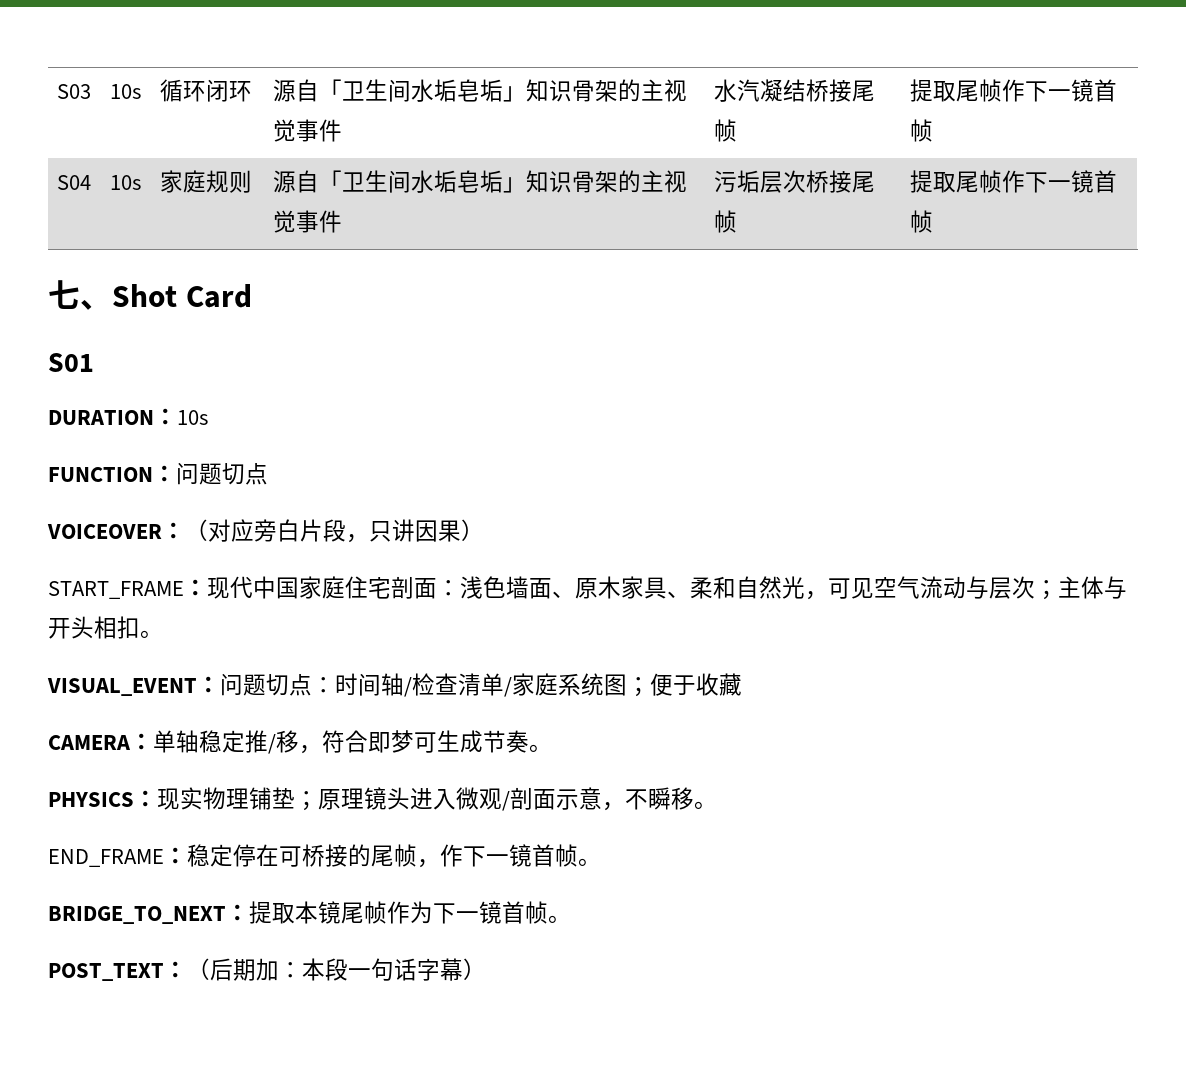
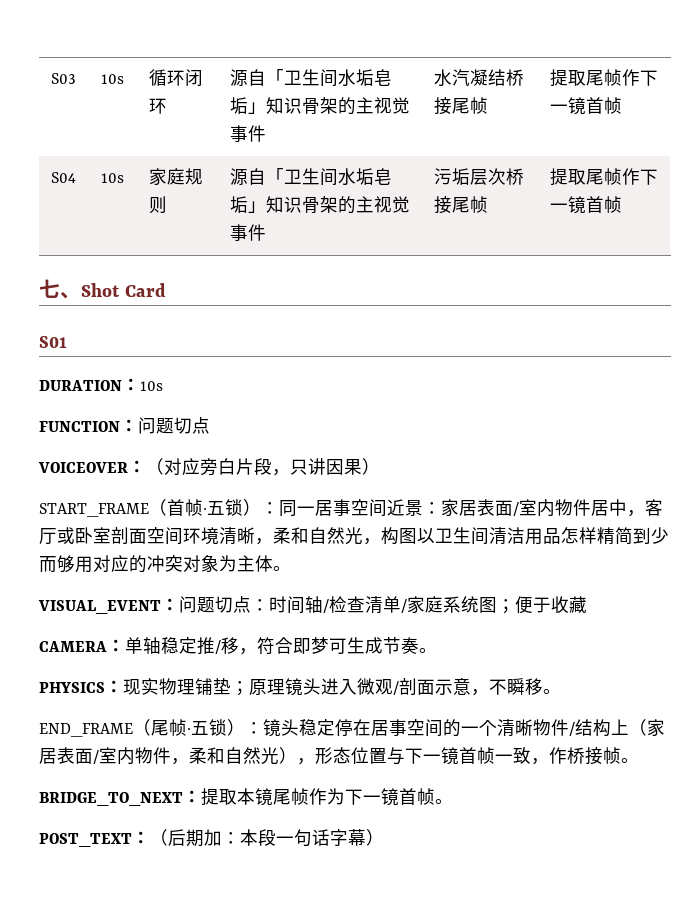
- START_FRAME：现代中国家庭住宅剖面：浅色墙面、原木家具、柔和自然光，可见空气流动与层次；主体与开头相扣。
+ START_FRAME（首帧·五锁）：同一居事空间近景：家居表面/室内物件居中，客厅或卧室剖面空间环境清晰，柔和自然光，构图以卫生间清洁用品怎样精简到少而够用对应的冲突对象为主体。
- END_FRAME：稳定停在可桥接的尾帧，作下一镜首帧。
+ END_FRAME（尾帧·五锁）：镜头稳定停在居事空间的一个清晰物件/结构上（家居表面/室内物件，柔和自然光），形态位置与下一镜首帧一致，作桥接帧。

